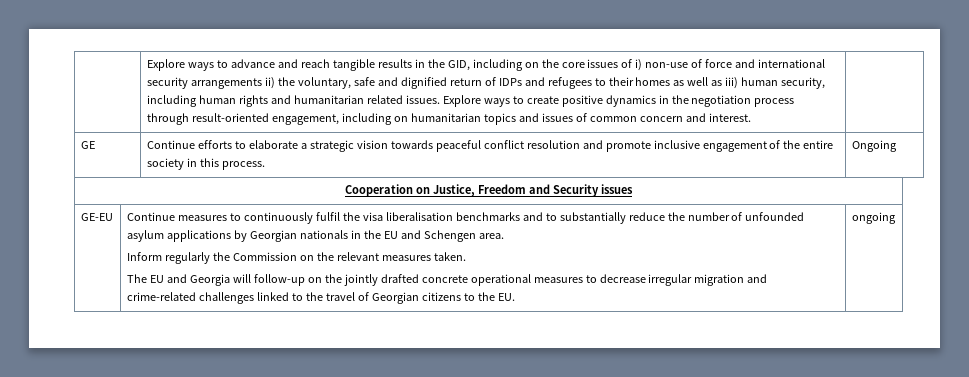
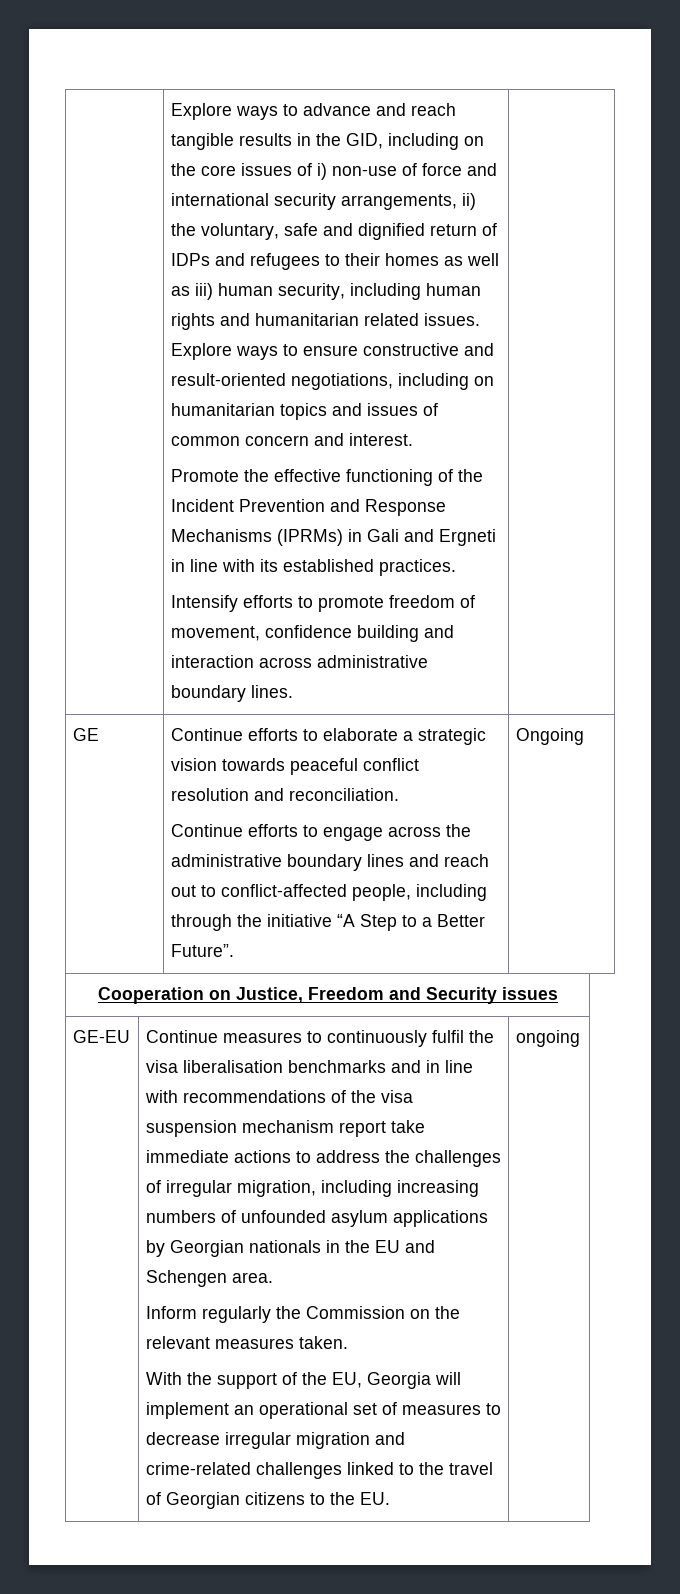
- Explore ways to advance and reach tangible results in the GID, including on the core issues of i) non-use of force and international security arrangements ii) the voluntary, safe and dignified return of IDPs and refugees to their homes as well as iii) human security, including human rights and humanitarian related issues.
+ Explore ways to advance and reach tangible results in the GID, including on the core issues of i) non-use of force and international security arrangements, ii) the voluntary, safe and dignified return of IDPs and refugees to their homes as well as iii) human security, including human rights and humanitarian related issues.
- Explore ways to create positive dynamics in the negotiation process through result-oriented engagement, including on humanitarian topics and issues of common concern and interest.
+ Explore ways to ensure constructive and result-oriented negotiations, including on humanitarian topics and issues of common concern and interest.
+ Promote the effective functioning of the Incident Prevention and Response Mechanisms (IPRMs) in Gali and Ergneti in line with its established practices.
+ Intensify efforts to promote freedom of movement, confidence building and interaction across administrative boundary lines.
- GE | Continue efforts to elaborate a strategic vision towards peaceful conflict resolution and promote inclusive engagement of the entire society in this process. | Ongoing
+ GE | Continue efforts to elaborate a strategic vision towards peaceful conflict resolution and reconciliation.
+ Continue efforts to engage across the administrative boundary lines and reach out to conflict-affected people, including through the initiative “A Step to a Better Future”. | Ongoing
- Continue measures to continuously fulfil the visa liberalisation benchmarks and to substantially reduce the number of unfounded asylum applications by Georgian nationals in the EU and Schengen area.
+ Continue measures to continuously fulfil the visa liberalisation benchmarks and in line with recommendations of the visa suspension mechanism report take immediate actions to address the challenges of irregular migration, including increasing numbers of unfounded asylum applications by Georgian nationals in the EU and Schengen area.
- The EU and Georgia will follow-up on the jointly drafted concrete operational measures to decrease irregular migration and crime-related challenges linked to the travel of Georgian citizens to the EU.
+ With the support of the EU, Georgia will implement an operational set of measures to decrease irregular migration and crime-related challenges linked to the travel of Georgian citizens to the EU.

